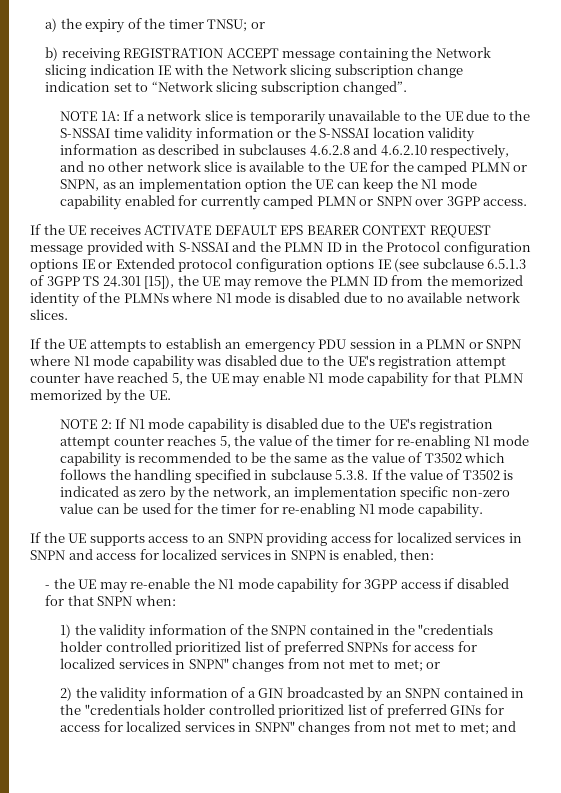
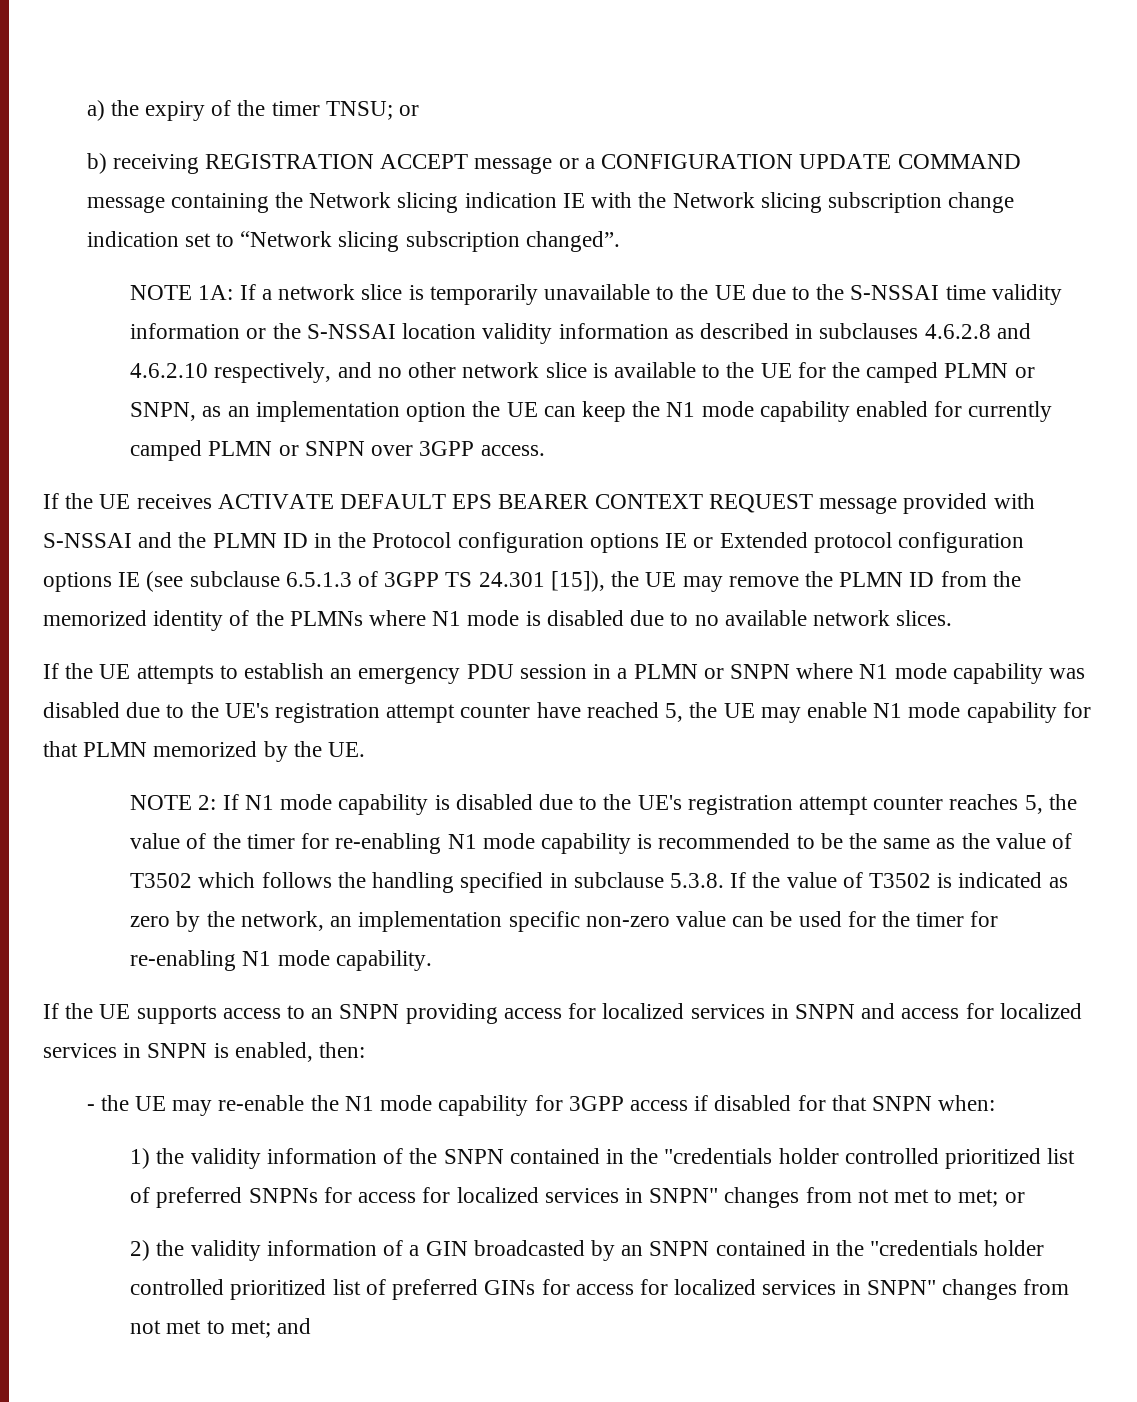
- b) receiving REGISTRATION ACCEPT message containing the Network slicing indication IE with the Network slicing subscription change indication set to “Network slicing subscription changed”.
+ b) receiving REGISTRATION ACCEPT message or a CONFIGURATION UPDATE COMMAND message containing the Network slicing indication IE with the Network slicing subscription change indication set to “Network slicing subscription changed”.

